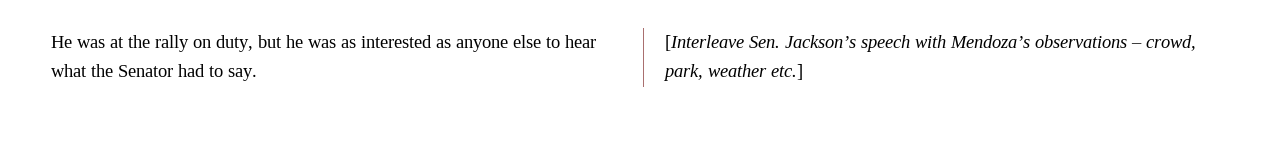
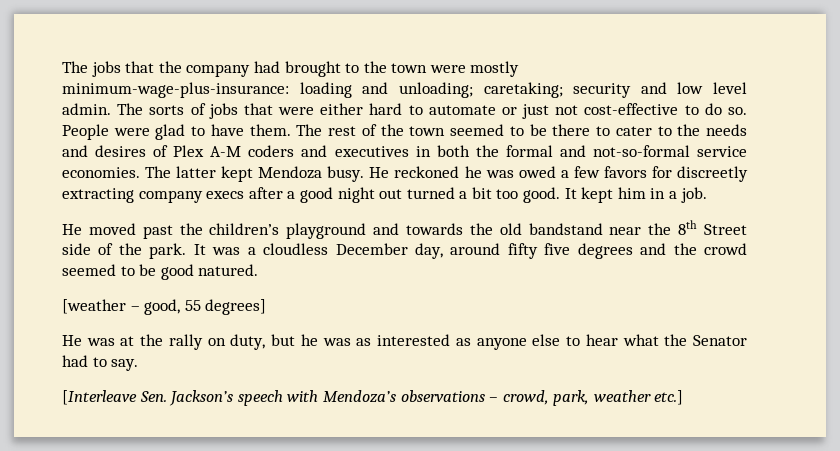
+ The jobs that the company had brought to the town were mostly minimum-wage-plus-insurance: loading and unloading; caretaking; security and low level admin. The sorts of jobs that were either hard to automate or just not cost-effective to do so. People were glad to have them. The rest of the town seemed to be there to cater to the needs and desires of Plex A-M coders and executives in both the formal and not-so-formal service economies. The latter kept Mendoza busy. He reckoned he was owed a few favors for discreetly extracting company execs after a good night out turned a bit too good. It kept him in a job.
+ He moved past the children’s playground and towards the old bandstand near the 8th Street side of the park. It was a cloudless December day, around fifty five degrees and the crowd seemed to be good natured.
+ [weather – good, 55 degrees]

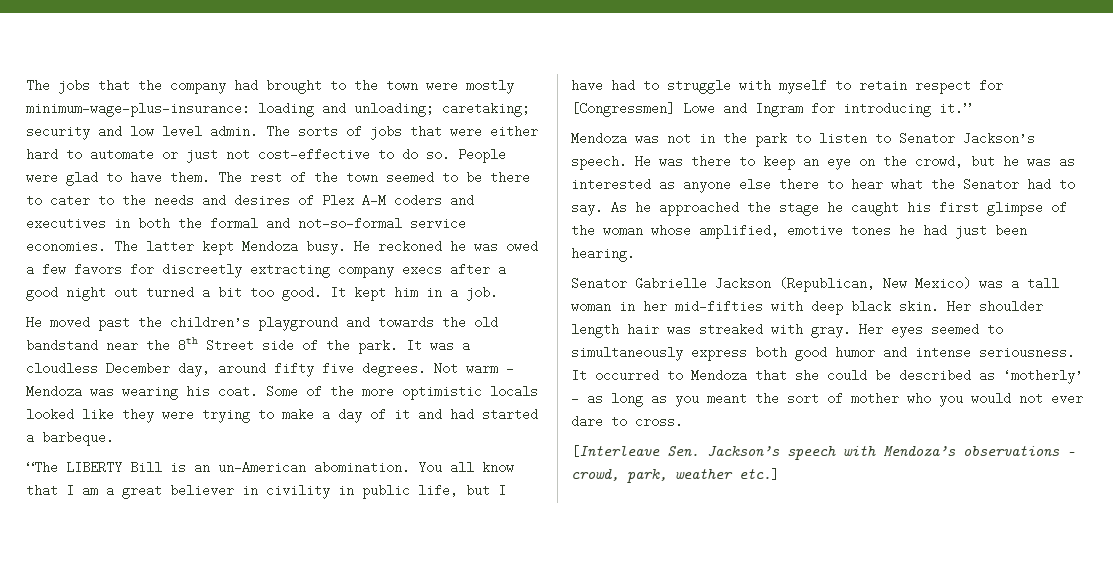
- It was a cloudless December day, around fifty five degrees and the crowd seemed to be good natured.
- [weather – good, 55 degrees]
- He was at the rally on duty, but he was as interested as anyone else to hear what the Senator had to say.
+ It was a cloudless December day, around fifty five degrees. Not warm – Mendoza was wearing his coat. Some of the more optimistic locals looked like they were trying to make a day of it and had started a barbeque.
+ “The LIBERTY Bill is an un-American abomination. You all know that I am a great believer in civility in public life, but I have had to struggle with myself to retain respect for [Congressmen] Lowe and Ingram for introducing it.”
+ Mendoza was not in the park to listen to Senator Jackson’s speech. He was there to keep an eye on the crowd, but he was as interested as anyone else there to hear what the Senator had to say. As he approached the stage he caught his first glimpse of the woman whose amplified, emotive tones he had just been hearing.
+ Senator Gabrielle Jackson (Republican, New Mexico) was a tall woman in her mid-fifties with deep black skin. Her shoulder length hair was streaked with gray. Her eyes seemed to simultaneously express both good humor and intense seriousness. It occurred to Mendoza that she could be described as ‘motherly’ – as long as you meant the sort of mother who you would not ever dare to cross.

